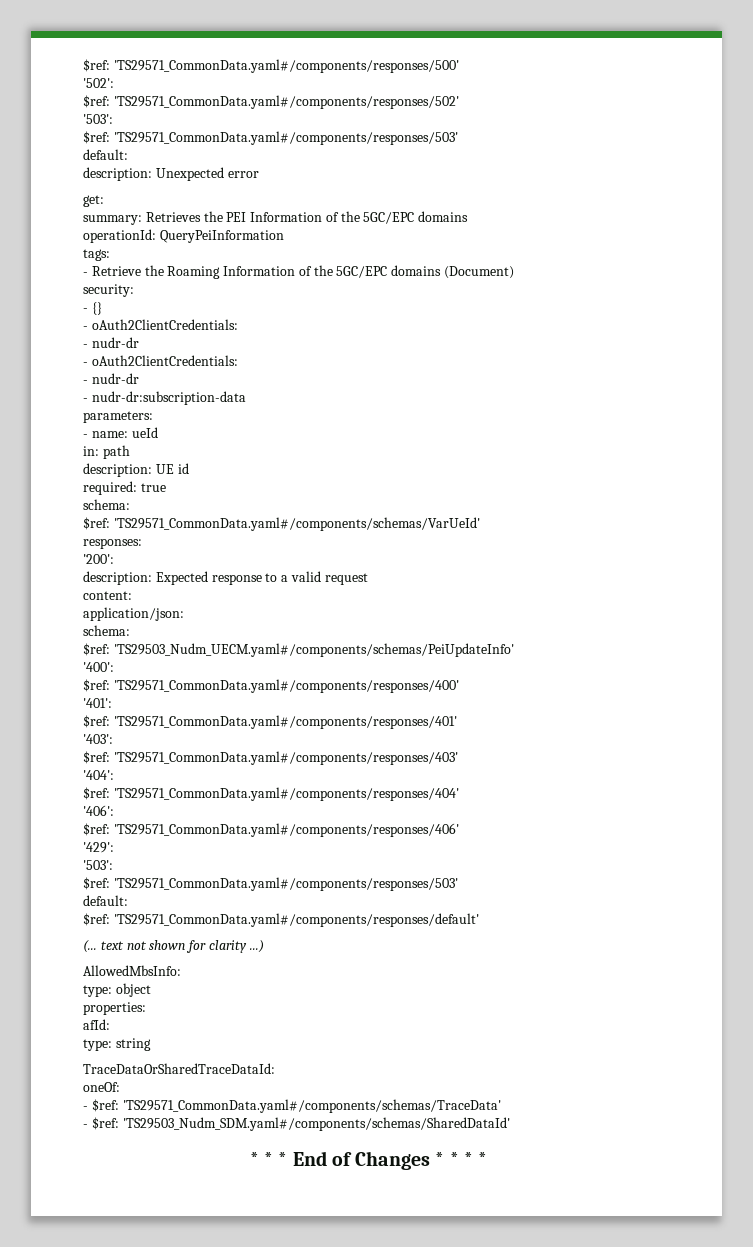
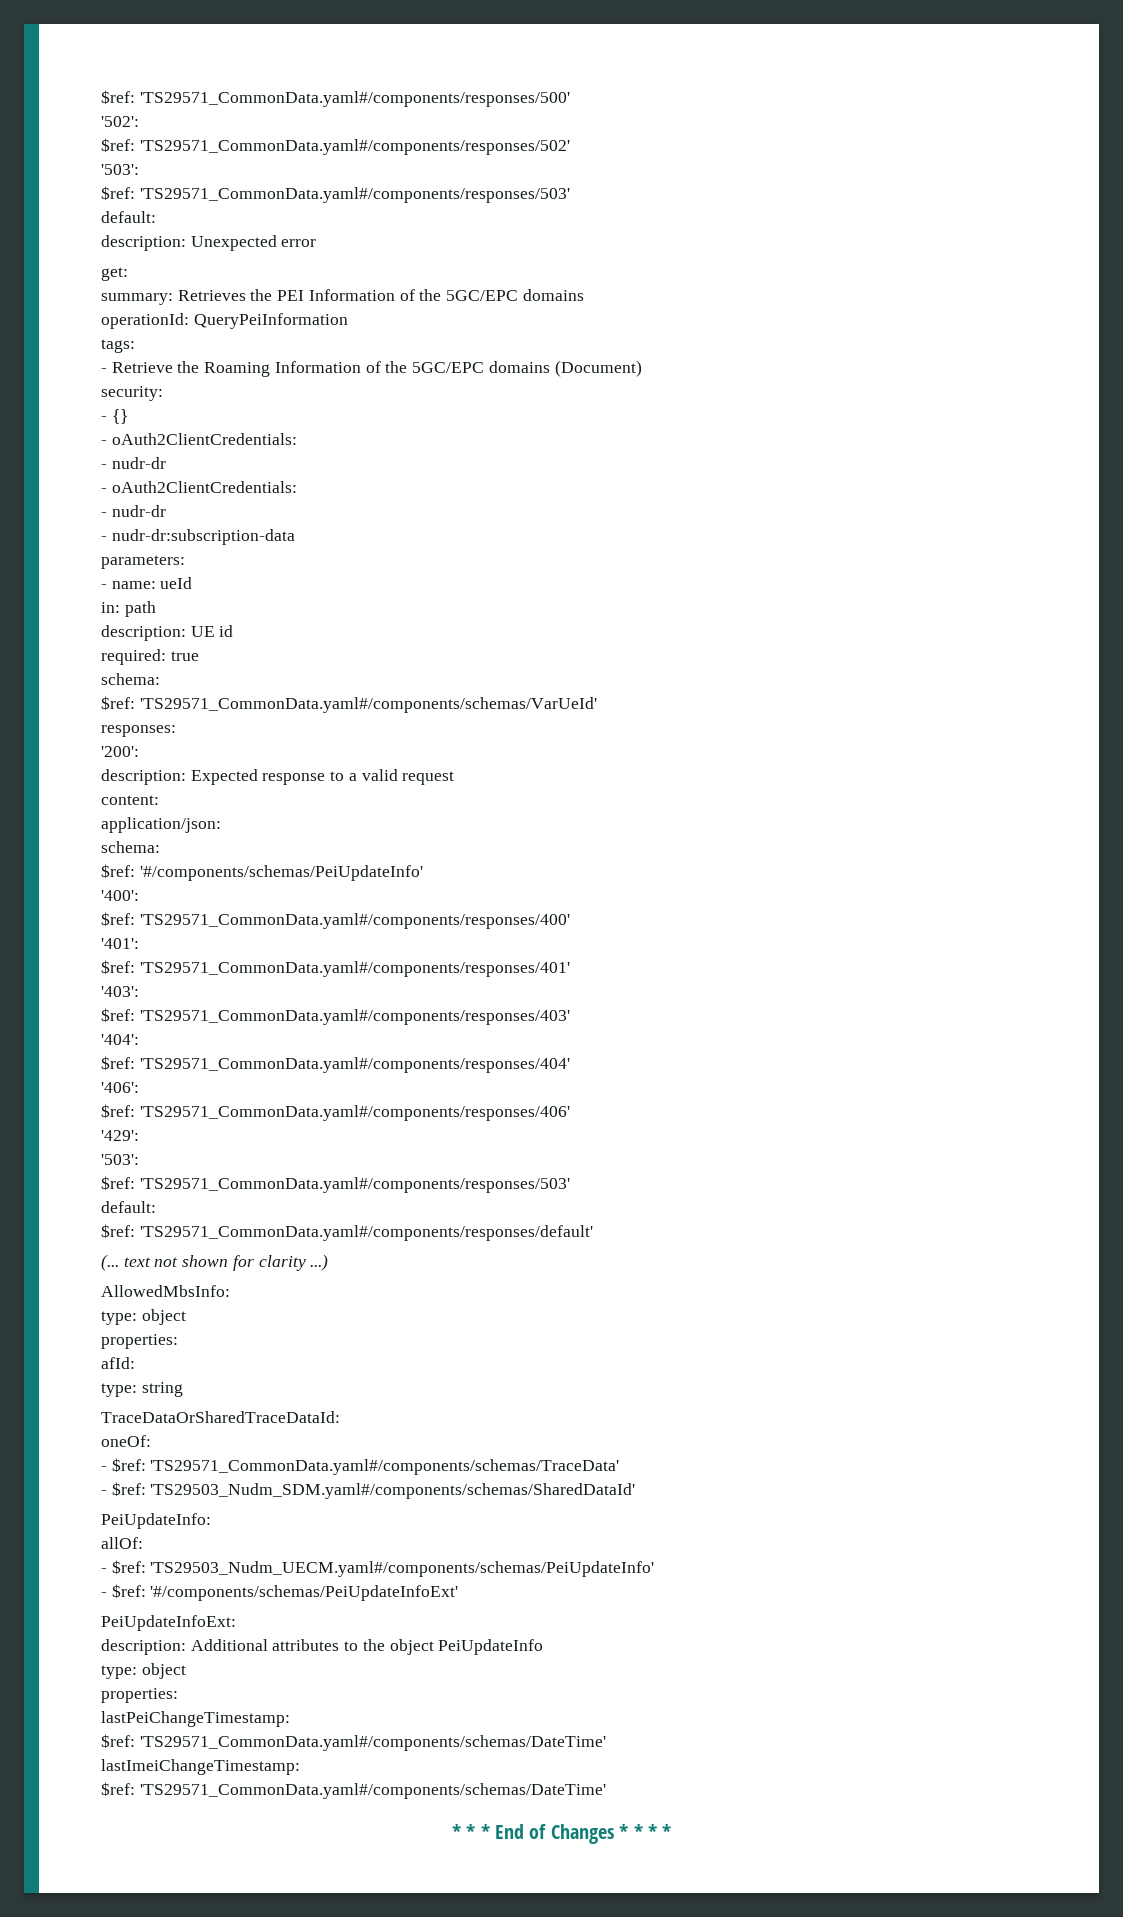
- $ref: 'TS29503_Nudm_UECM.yaml#/components/schemas/PeiUpdateInfo'
+ $ref: '#/components/schemas/PeiUpdateInfo'
+ PeiUpdateInfo:
+ allOf:
+ - $ref: 'TS29503_Nudm_UECM.yaml#/components/schemas/PeiUpdateInfo'
+ - $ref: '#/components/schemas/PeiUpdateInfoExt'
+ PeiUpdateInfoExt:
+ description: Additional attributes to the object PeiUpdateInfo
+ type: object
+ properties:
+ lastPeiChangeTimestamp:
+ $ref: 'TS29571_CommonData.yaml#/components/schemas/DateTime'
+ lastImeiChangeTimestamp:
+ $ref: 'TS29571_CommonData.yaml#/components/schemas/DateTime'

